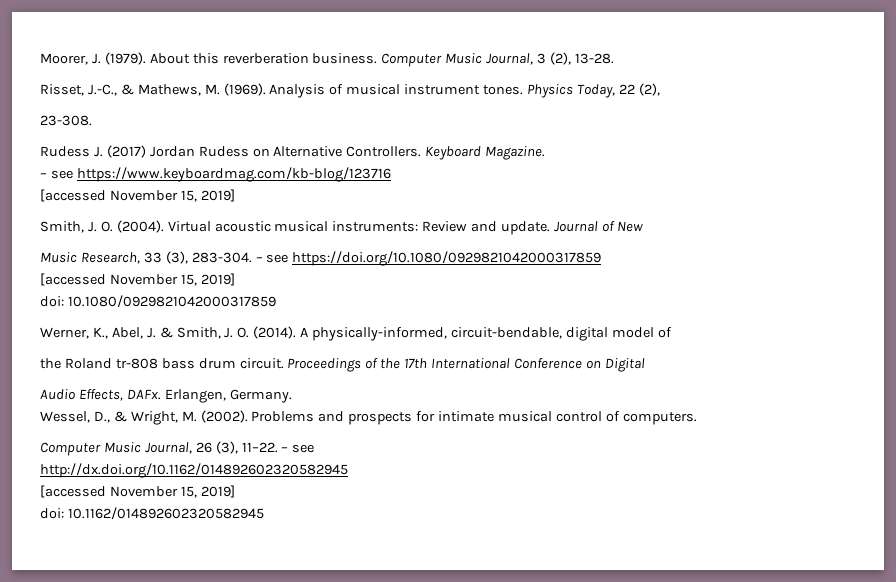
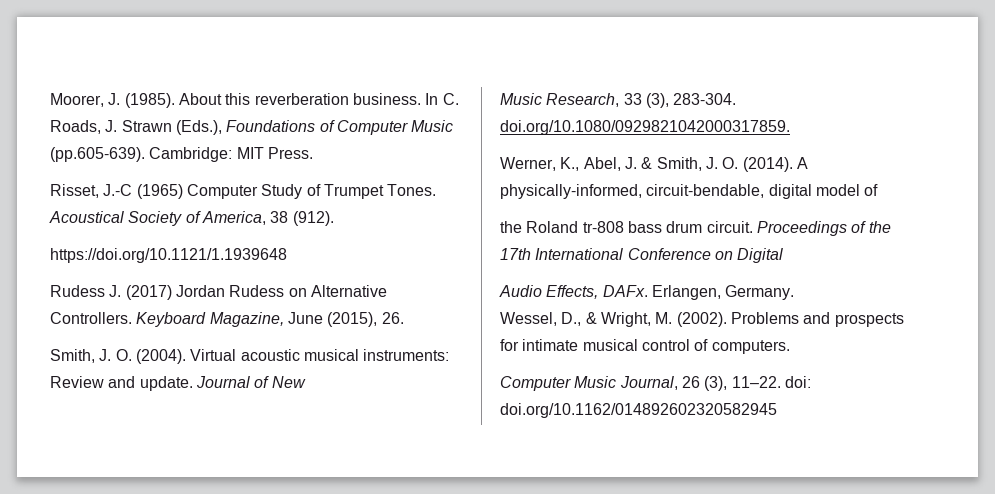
- Moorer, J. (1979).
+ Moorer, J. (1985).
- Computer Music Journal, 3 (2), 13-28.
- Risset, J.-C., & Mathews, M. (1969). Analysis of musical instrument tones. Physics Today, 22 (2),
- 23-308.
+ In C. Roads, J. Strawn (Eds.), Foundations of Computer Music (pp.605-639). Cambridge: MIT Press.
+ Risset, J.-C (1965) Computer Study of Trumpet Tones. Acoustical Society of America, 38 (912).
+ https://doi.org/10.1121/1.1939648
- Keyboard Magazine.
- – see https://www.keyboardmag.com/kb-blog/123716
- [accessed November 15, 2019]
+ Keyboard Magazine, June (2015), 26.
- Music Research, 33 (3), 283-304. – see https://doi.org/10.1080/0929821042000317859
- [accessed November 15, 2019]
- doi: 10.1080/0929821042000317859
+ Music Research, 33 (3), 283-304. doi.org/10.1080/0929821042000317859.
- Computer Music Journal, 26 (3), 11–22. – see
- http://dx.doi.org/10.1162/014892602320582945
- [accessed November 15, 2019]
- doi: 10.1162/014892602320582945
+ Computer Music Journal, 26 (3), 11–22. doi: doi.org/10.1162/014892602320582945

